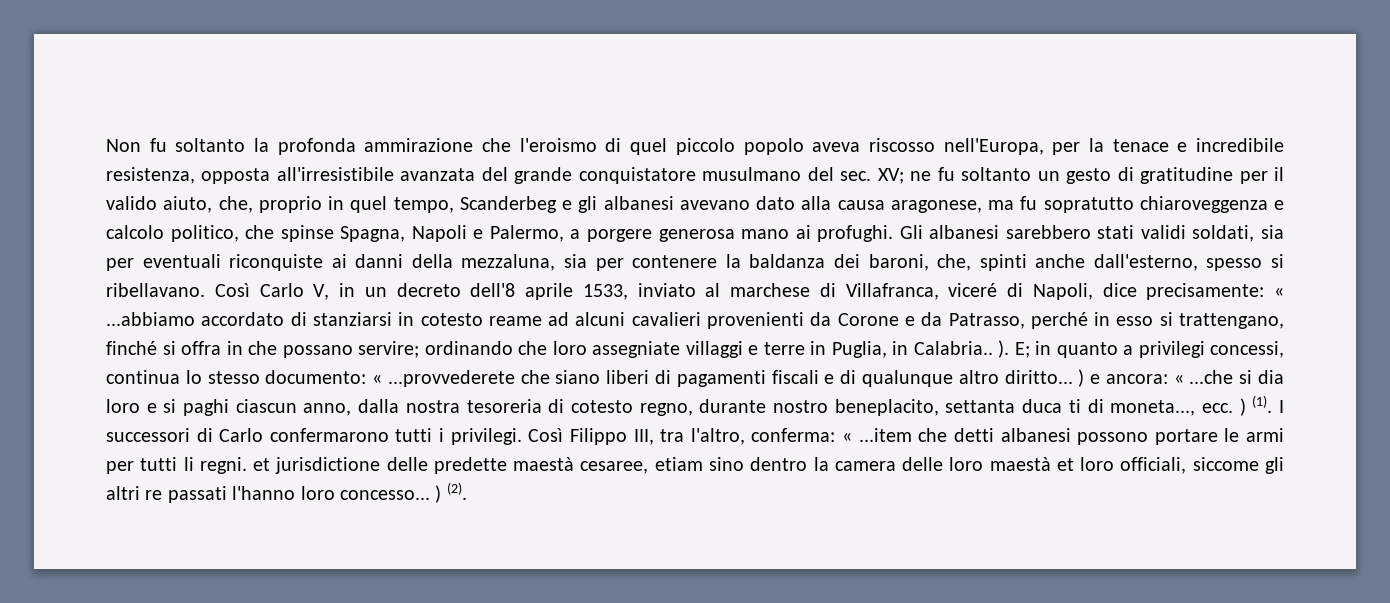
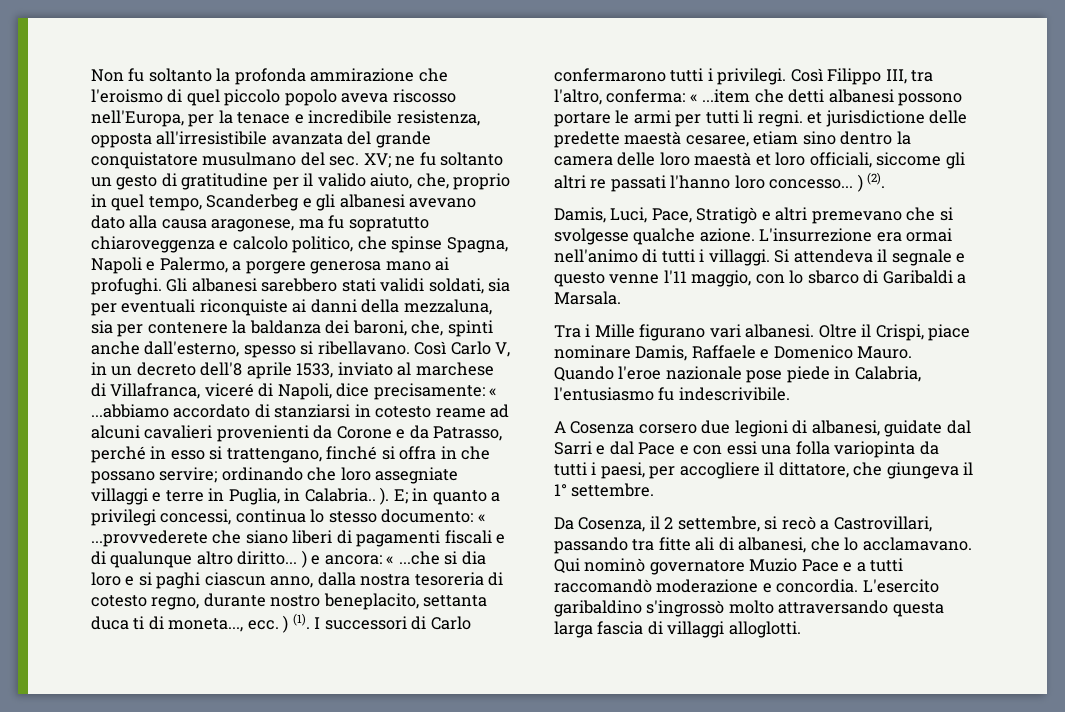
+ Damis, Luci, Pace, Stratigò e altri premevano che si svolgesse qualche azione. L'insurrezione era ormai nell'animo di tutti i villaggi. Si attendeva il segnale e questo venne l'11 maggio, con lo sbarco di Garibaldi a Marsala.
+ Tra i Mille figurano vari albanesi. Oltre il Crispi, piace nominare Damis, Raffaele e Domenico Mauro. Quando l'eroe nazionale pose piede in Calabria, l'entusiasmo fu indescrivibile.
+ A Cosenza corsero due legioni di albanesi, guidate dal Sarri e dal Pace e con essi una folla variopinta da tutti i paesi, per accogliere il dittatore, che giungeva il 1° settembre.
+ Da Cosenza, il 2 settembre, si recò a Castrovillari, passando tra fitte ali di albanesi, che lo acclamavano. Qui nominò governatore Muzio Pace e a tutti raccomandò moderazione e concordia. L'esercito garibaldino s'ingrossò molto attraversando questa larga fascia di villaggi alloglotti.

